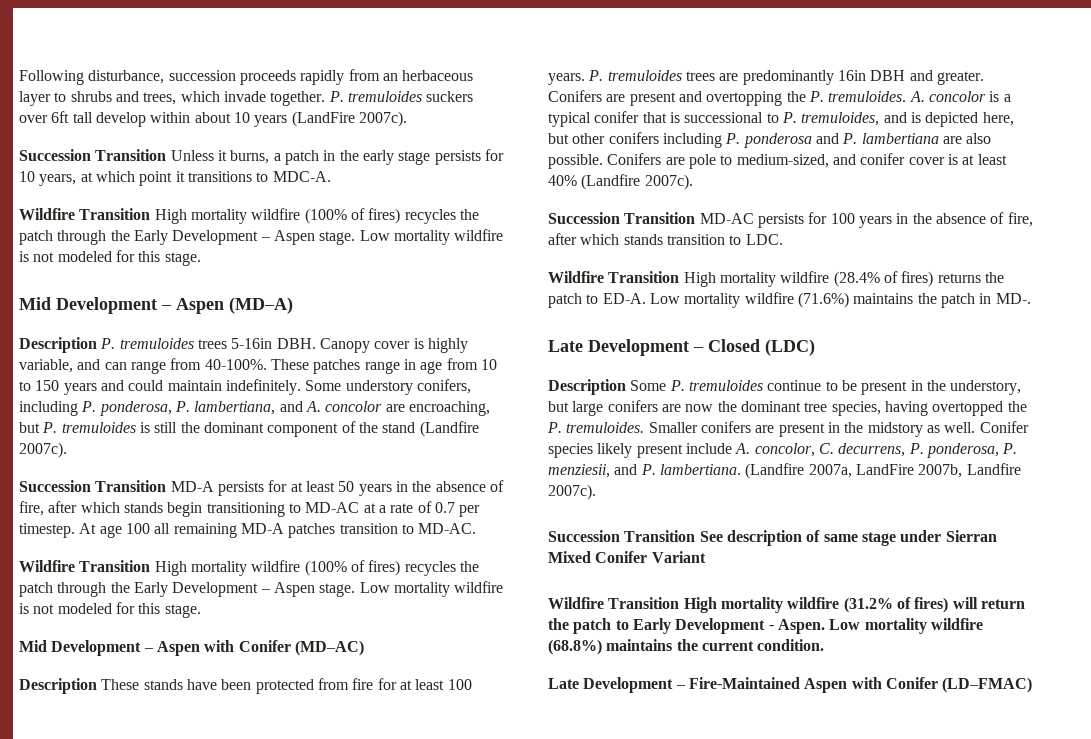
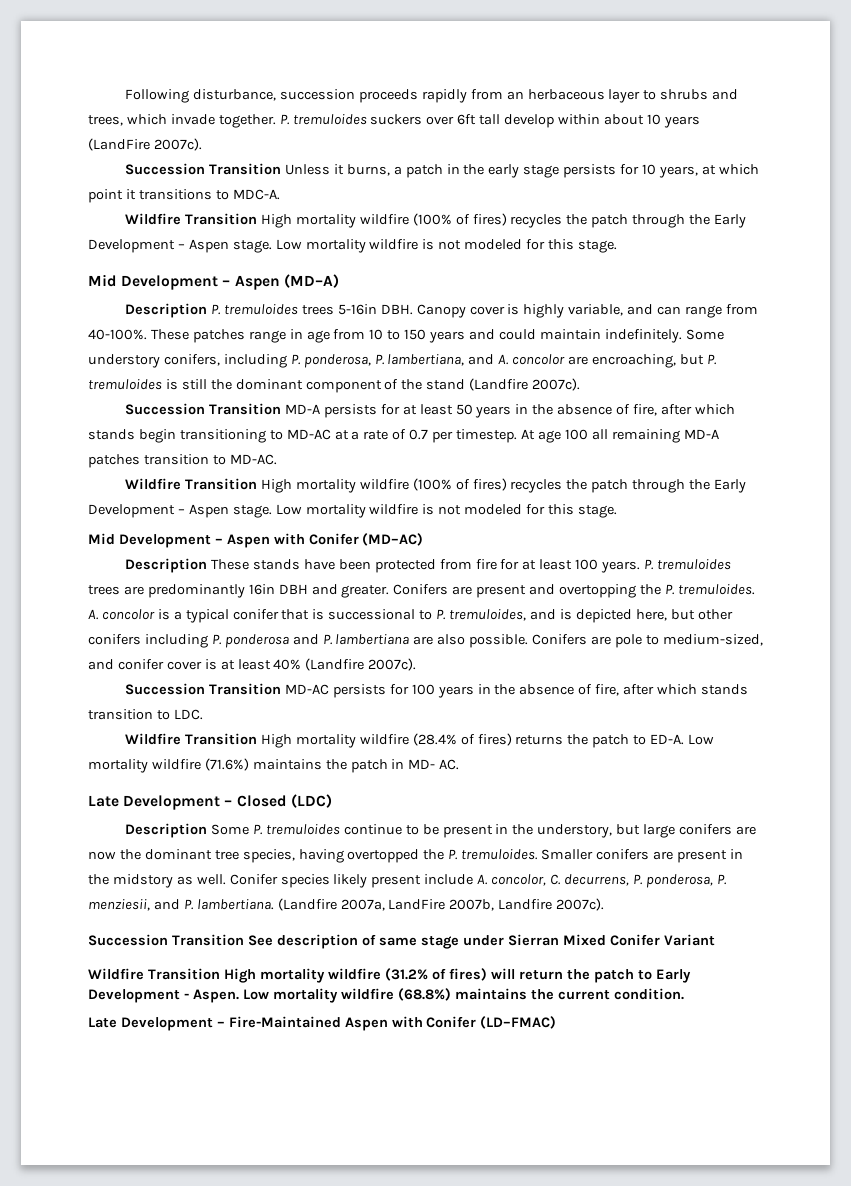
- Low mortality wildfire (71.6%) maintains the patch in MD-.
+ Low mortality wildfire (71.6%) maintains the patch in MD- AC.

